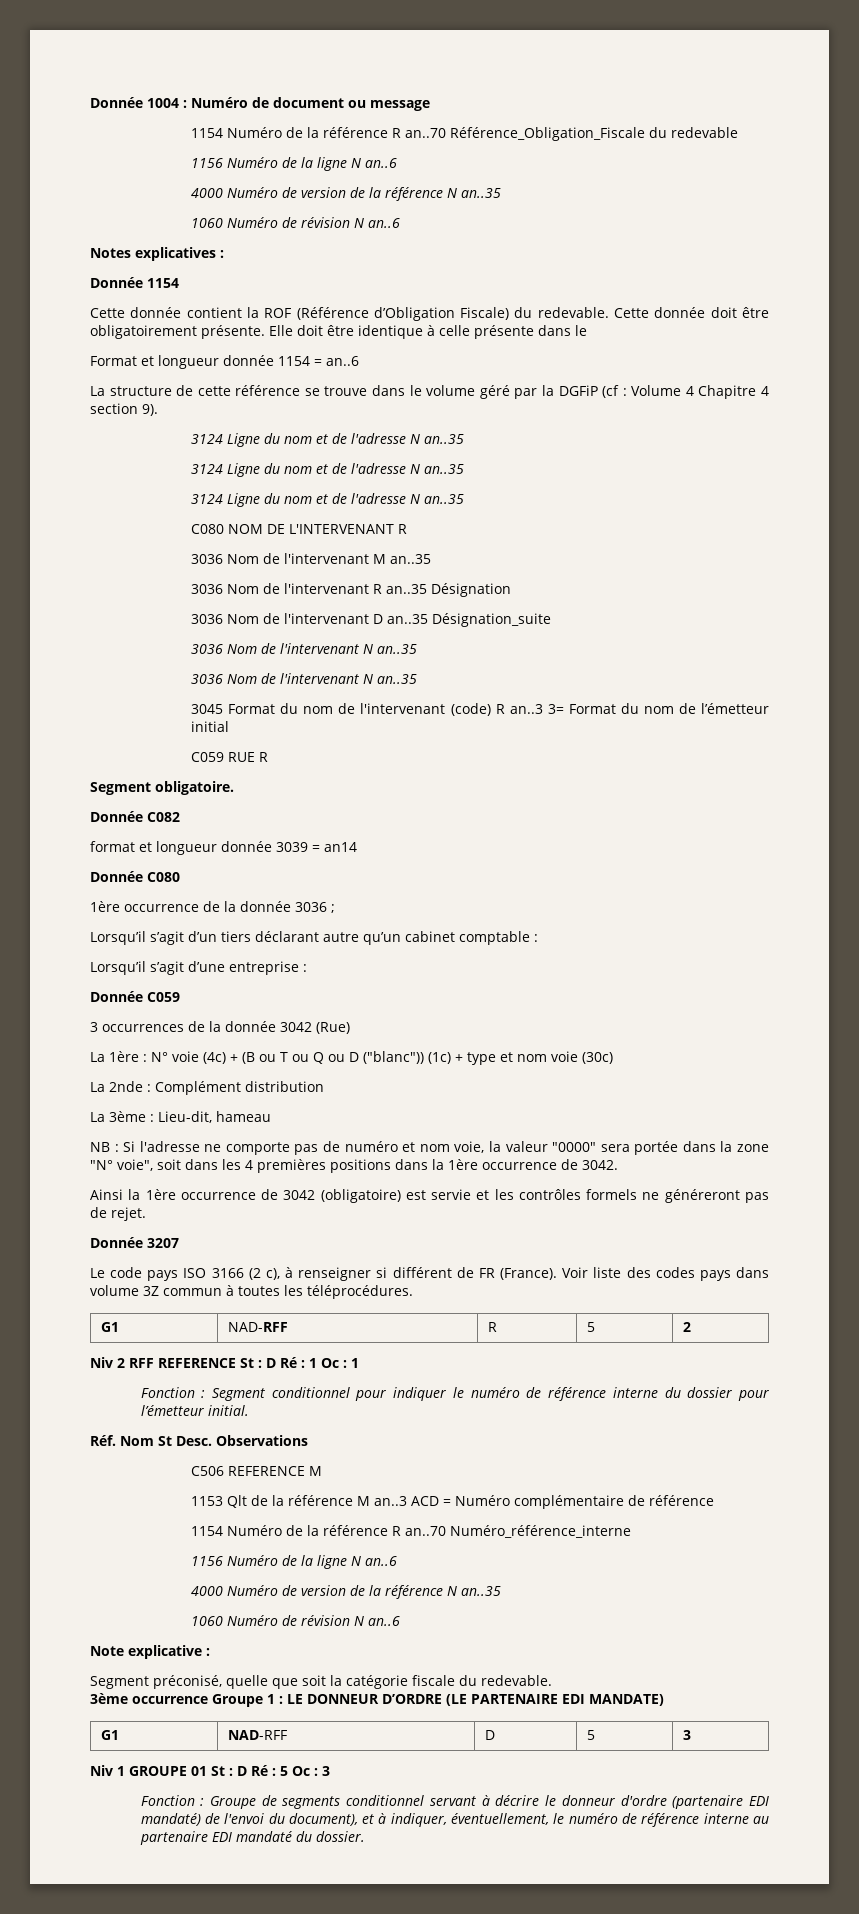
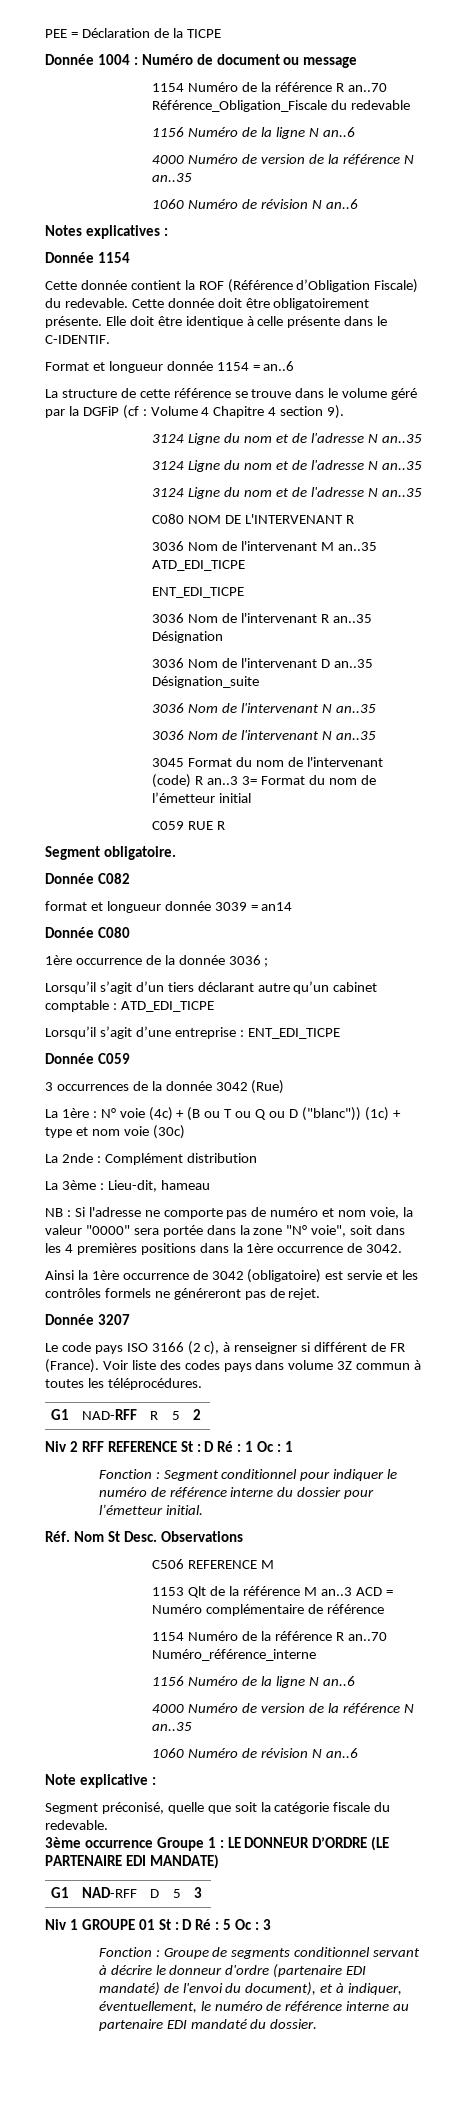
+ PEE = Déclaration de la TICPE
- Elle doit être identique à celle présente dans le
+ Elle doit être identique à celle présente dans le C-IDENTIF.
- 3036 Nom de l'intervenant M an..35
+ 3036 Nom de l'intervenant M an..35 ATD_EDI_TICPE
+ ENT_EDI_TICPE
- Lorsqu’il s’agit d’un tiers déclarant autre qu’un cabinet comptable :
+ Lorsqu’il s’agit d’un tiers déclarant autre qu’un cabinet comptable : ATD_EDI_TICPE
- Lorsqu’il s’agit d’une entreprise :
+ Lorsqu’il s’agit d’une entreprise : ENT_EDI_TICPE

